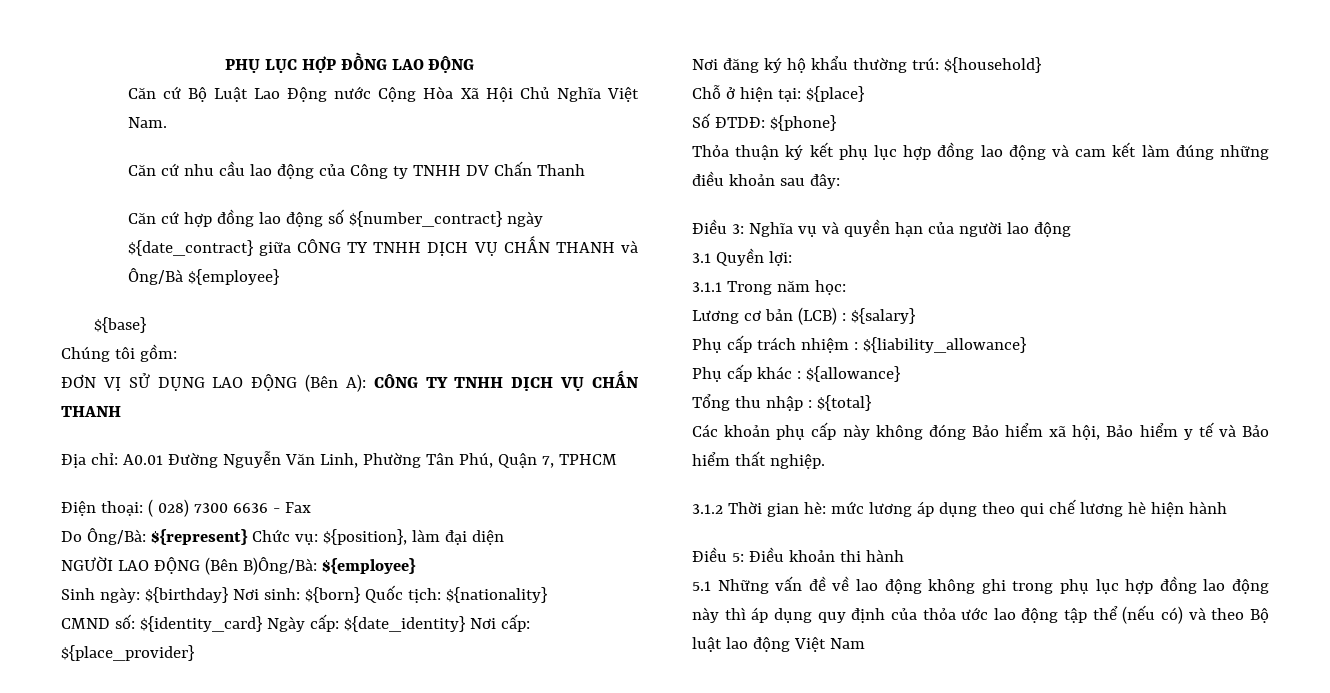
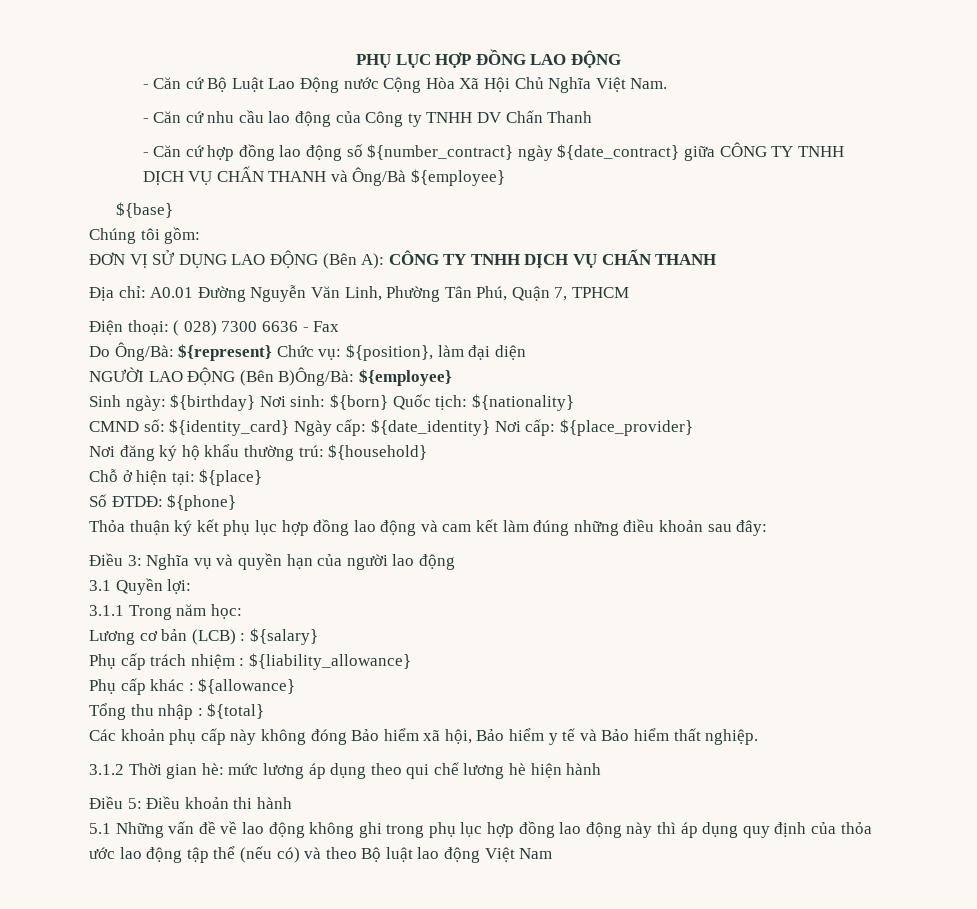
- Căn cứ Bộ Luật Lao Động nước Cộng Hòa Xã Hội Chủ Nghĩa Việt Nam.
+ - Căn cứ Bộ Luật Lao Động nước Cộng Hòa Xã Hội Chủ Nghĩa Việt Nam.
- Căn cứ nhu cầu lao động của Công ty TNHH DV Chấn Thanh
+ - Căn cứ nhu cầu lao động của Công ty TNHH DV Chấn Thanh
- Căn cứ hợp đồng lao động số ${number_contract} ngày ${date_contract} giữa CÔNG TY TNHH DỊCH VỤ CHẤN THANH và Ông/Bà ${employee}
+ - Căn cứ hợp đồng lao động số ${number_contract} ngày ${date_contract} giữa CÔNG TY TNHH DỊCH VỤ CHẤN THANH và Ông/Bà ${employee}

